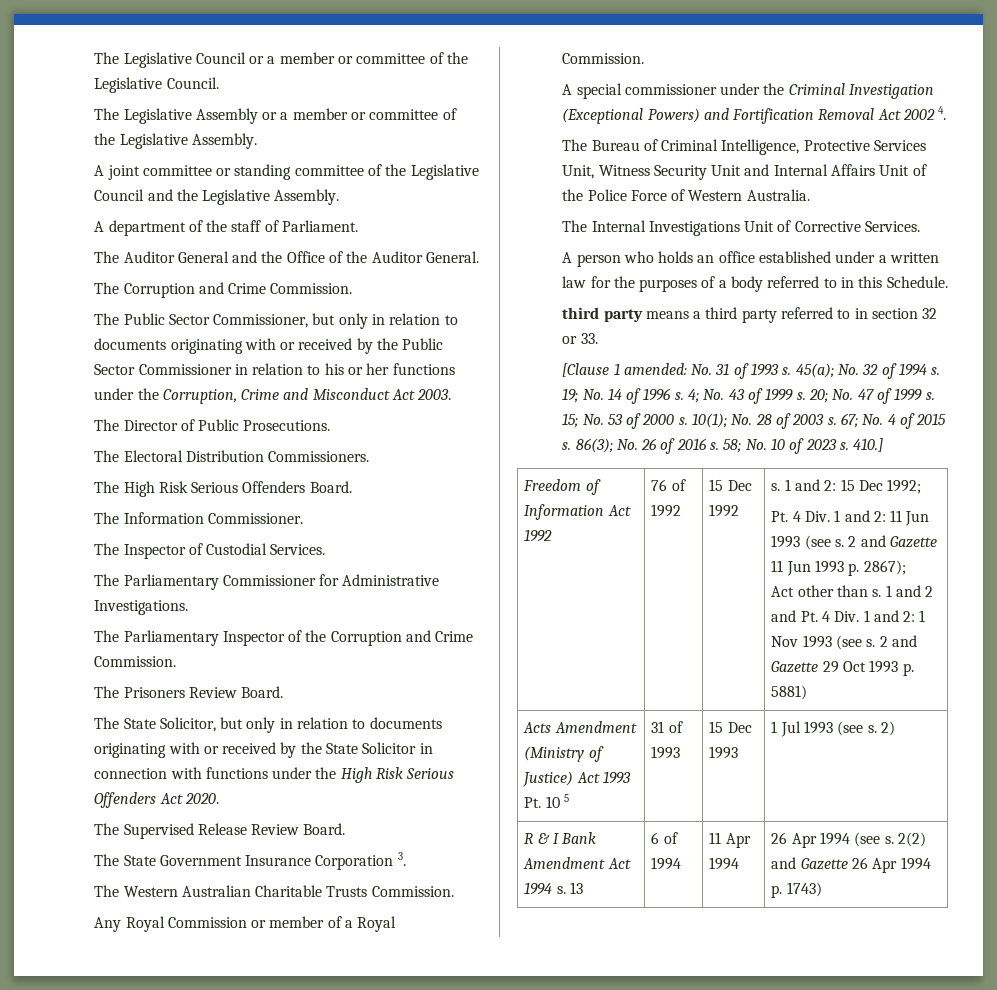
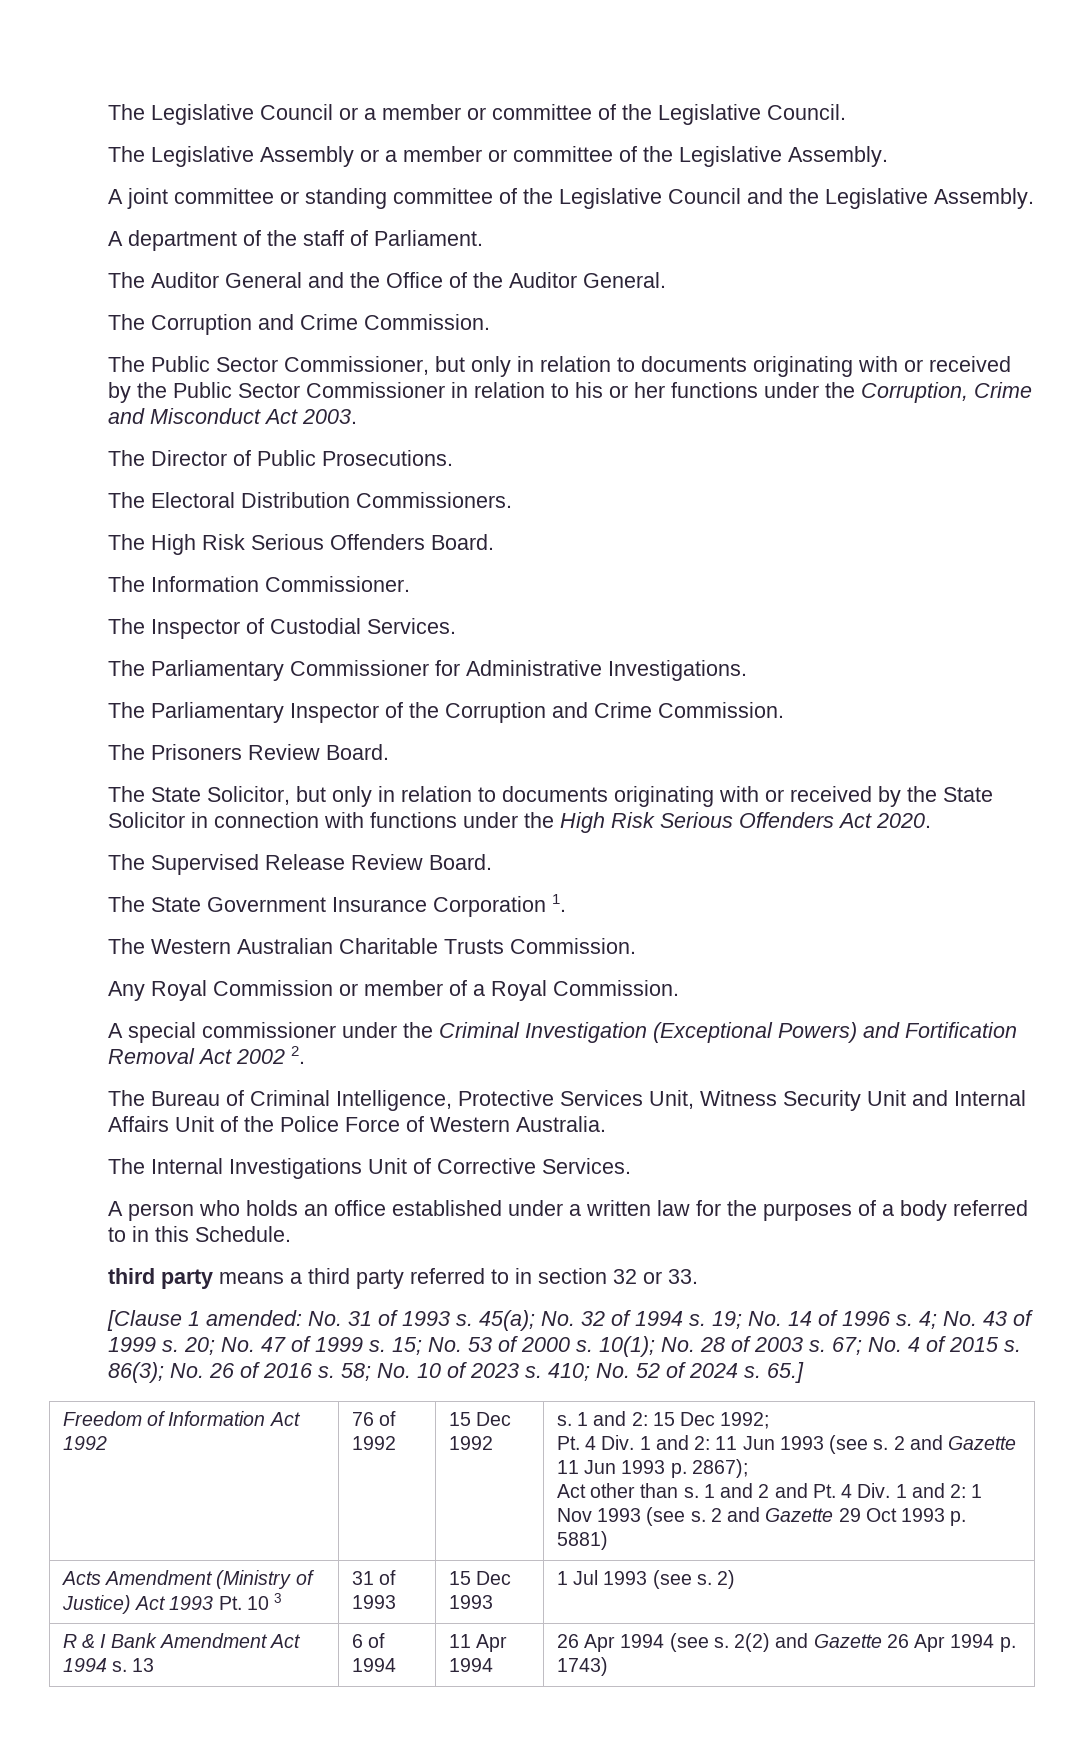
- The State Government Insurance Corporation 3.
+ The State Government Insurance Corporation 1.
- A special commissioner under the Criminal Investigation (Exceptional Powers) and Fortification Removal Act 2002 4.
+ A special commissioner under the Criminal Investigation (Exceptional Powers) and Fortification Removal Act 2002 2.
- 410.]
+ 410; No. 52 of 2024 s. 65.]
- Acts Amendment (Ministry of Justice) Act 1993 Pt. 10 5 | 31 of 1993 | 15 Dec 1993 | 1 Jul 1993 (see s. 2)
+ Acts Amendment (Ministry of Justice) Act 1993 Pt. 10 3 | 31 of 1993 | 15 Dec 1993 | 1 Jul 1993 (see s. 2)

